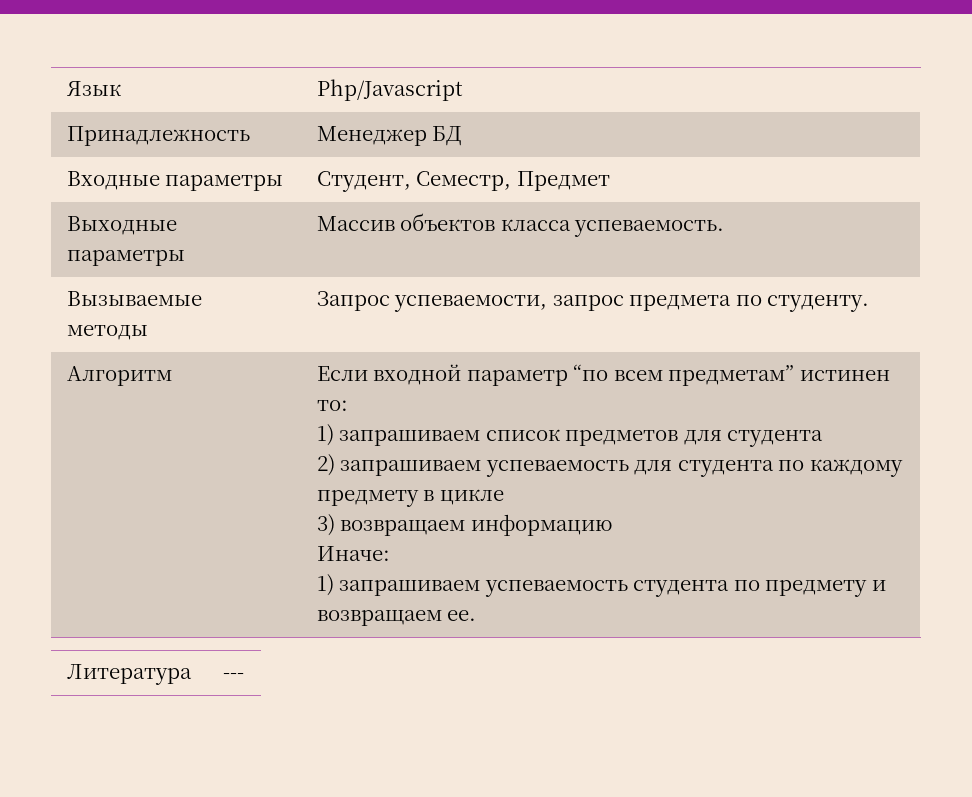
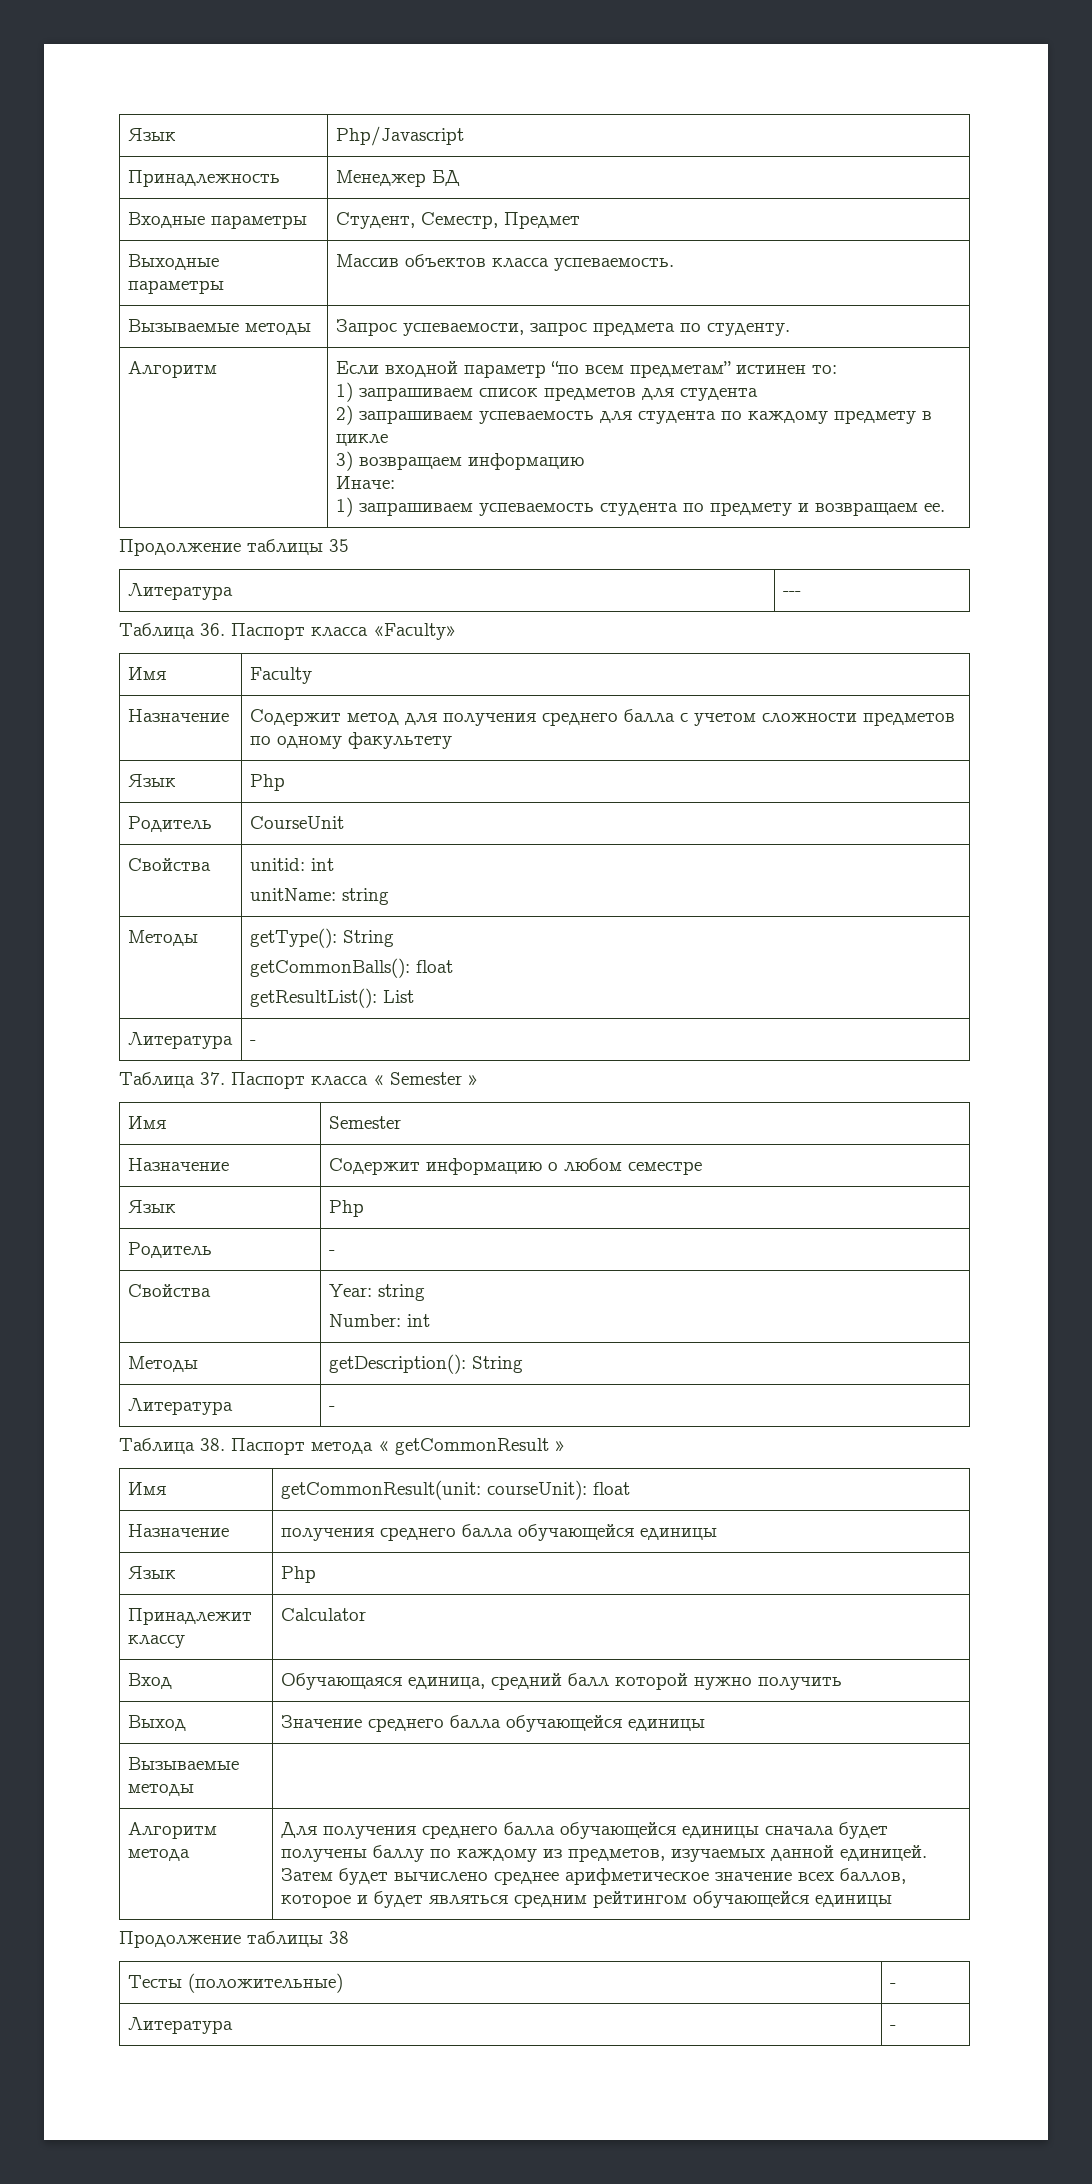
+ Продолжение таблицы 35
+ Таблица 36. Паспорт класса «Faculty»
+ Имя | Faculty
+ Назначение | Содержит метод для получения среднего балла с учетом сложности предметов по одному факультету
+ Язык | Php
+ Родитель | CourseUnit
+ Свойства | unitid: int
+ unitName: string
+ Методы | getType(): String
+ getCommonBalls(): float
+ getResultList(): List
+ Литература | -
+ Таблица 37. Паспорт класса « Semester »
+ Имя | Semester
+ Назначение | Содержит информацию о любом семестре
+ Язык | Php
+ Родитель | -
+ Свойства | Year: string
+ Number: int
+ Методы | getDescription(): String
+ Литература | -
+ Таблица 38. Паспорт метода « getCommonResult »
+ Имя | getCommonResult(unit: courseUnit): float
+ Назначение | получения среднего балла обучающейся единицы
+ Язык | Php
+ Принадлежит классу | Calculator
+ Вход | Обучающаяся единица, средний балл которой нужно получить
+ Выход | Значение среднего балла обучающейся единицы
+ Вызываемые методы |
+ Алгоритм метода | Для получения среднего балла обучающейся единицы сначала будет получены баллу по каждому из предметов, изучаемых данной единицей. Затем будет вычислено среднее арифметическое значение всех баллов, которое и будет являться средним рейтингом обучающейся единицы
+ Продолжение таблицы 38
+ Тесты (положительные) | -
+ Литература | -

